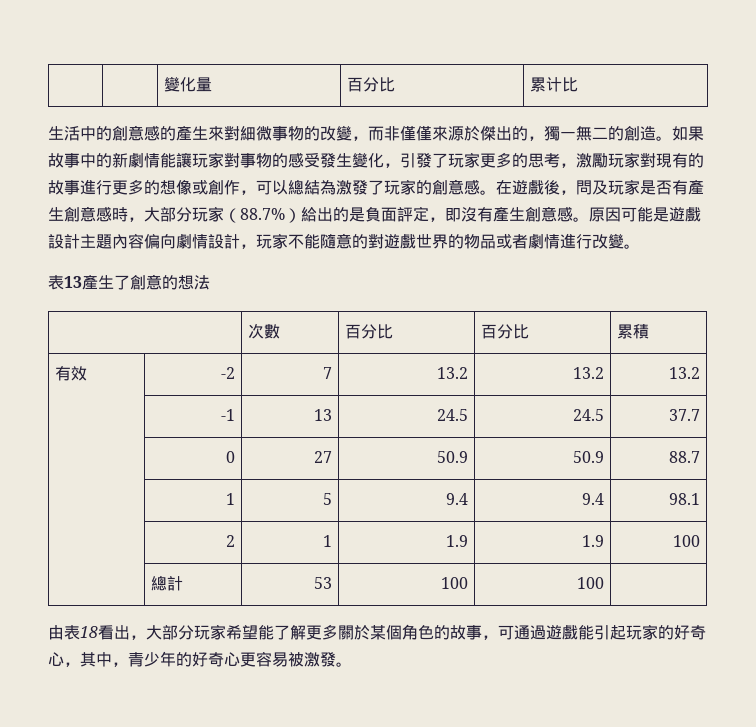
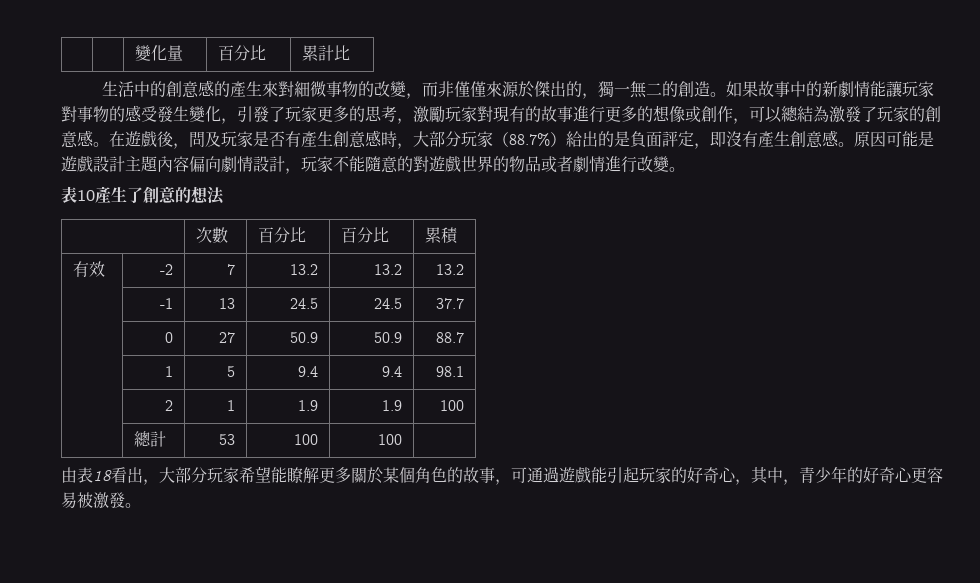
- | | 變化量 | 百分比 | 累计比
+ | | 變化量 | 百分比 | 累計比
- 表13產生了創意的想法
+ 表10產生了創意的想法
- 由表18看出，大部分玩家希望能了解更多關於某個角色的故事，可通過遊戲能引起玩家的好奇心，其中，青少年的好奇心更容易被激發。
+ 由表18看出，大部分玩家希望能瞭解更多關於某個角色的故事，可通過遊戲能引起玩家的好奇心，其中，青少年的好奇心更容易被激發。

